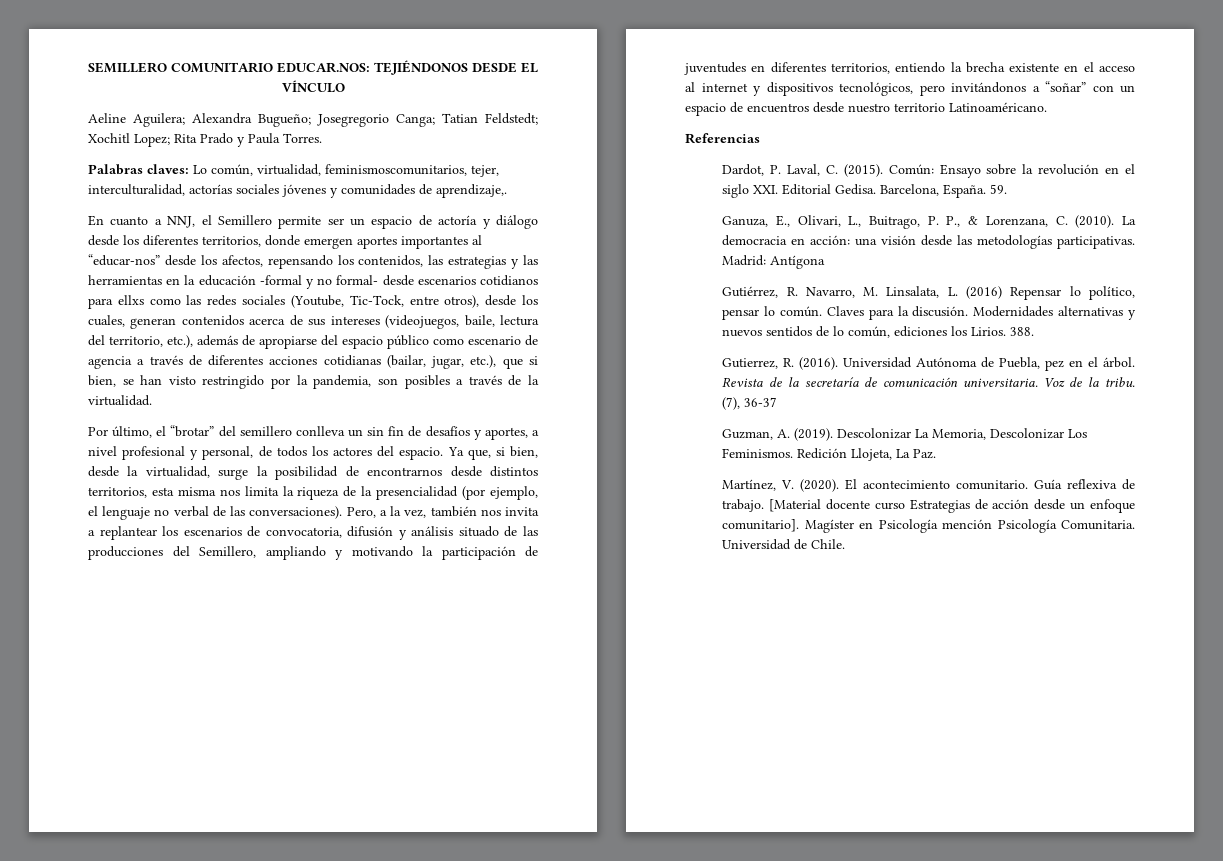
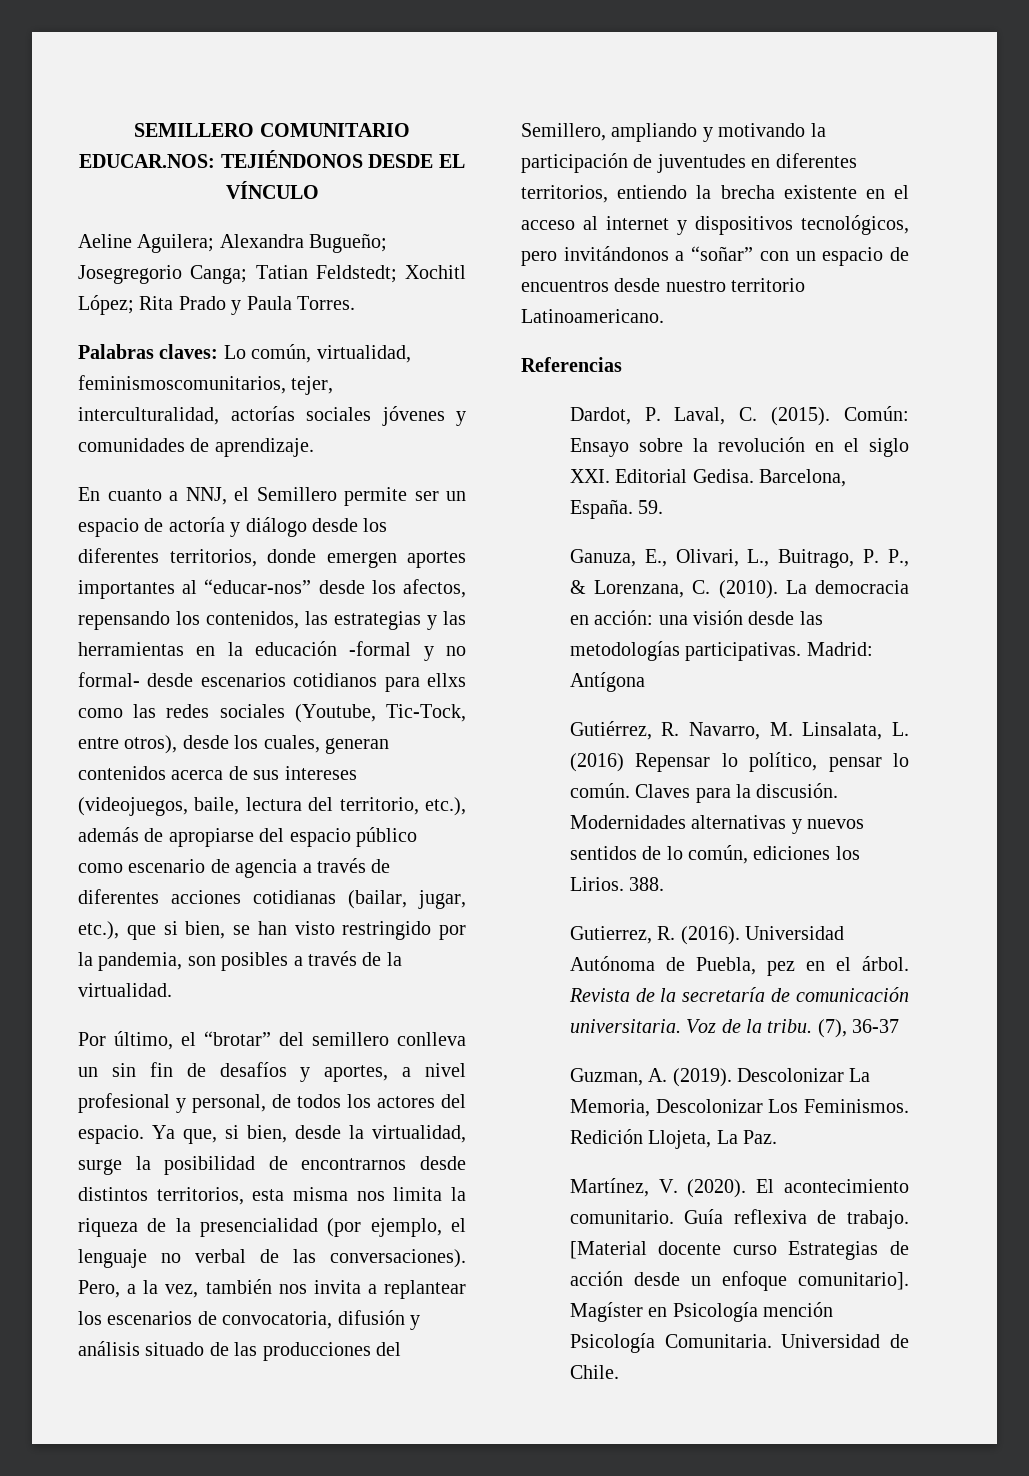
- Aeline Aguilera; Alexandra Bugueño; Josegregorio Canga; Tatian Feldstedt; Xochitl Lopez; Rita Prado y Paula Torres.
+ Aeline Aguilera; Alexandra Bugueño; Josegregorio Canga; Tatian Feldstedt; Xochitl López; Rita Prado y Paula Torres.
- Palabras claves: Lo común, virtualidad, feminismoscomunitarios, tejer, interculturalidad, actorías sociales jóvenes y comunidades de aprendizaje,.
+ Palabras claves: Lo común, virtualidad, feminismoscomunitarios, tejer, interculturalidad, actorías sociales jóvenes y comunidades de aprendizaje.
- Pero, a la vez, también nos invita a replantear los escenarios de convocatoria, difusión y análisis situado de las producciones del Semillero, ampliando y motivando la participación de juventudes en diferentes territorios, entiendo la brecha existente en el acceso al internet y dispositivos tecnológicos, pero invitándonos a “soñar” con un espacio de encuentros desde nuestro territorio Latinoaméricano.
+ Pero, a la vez, también nos invita a replantear los escenarios de convocatoria, difusión y análisis situado de las producciones del Semillero, ampliando y motivando la participación de juventudes en diferentes territorios, entiendo la brecha existente en el acceso al internet y dispositivos tecnológicos, pero invitándonos a “soñar” con un espacio de encuentros desde nuestro territorio Latinoamericano.

